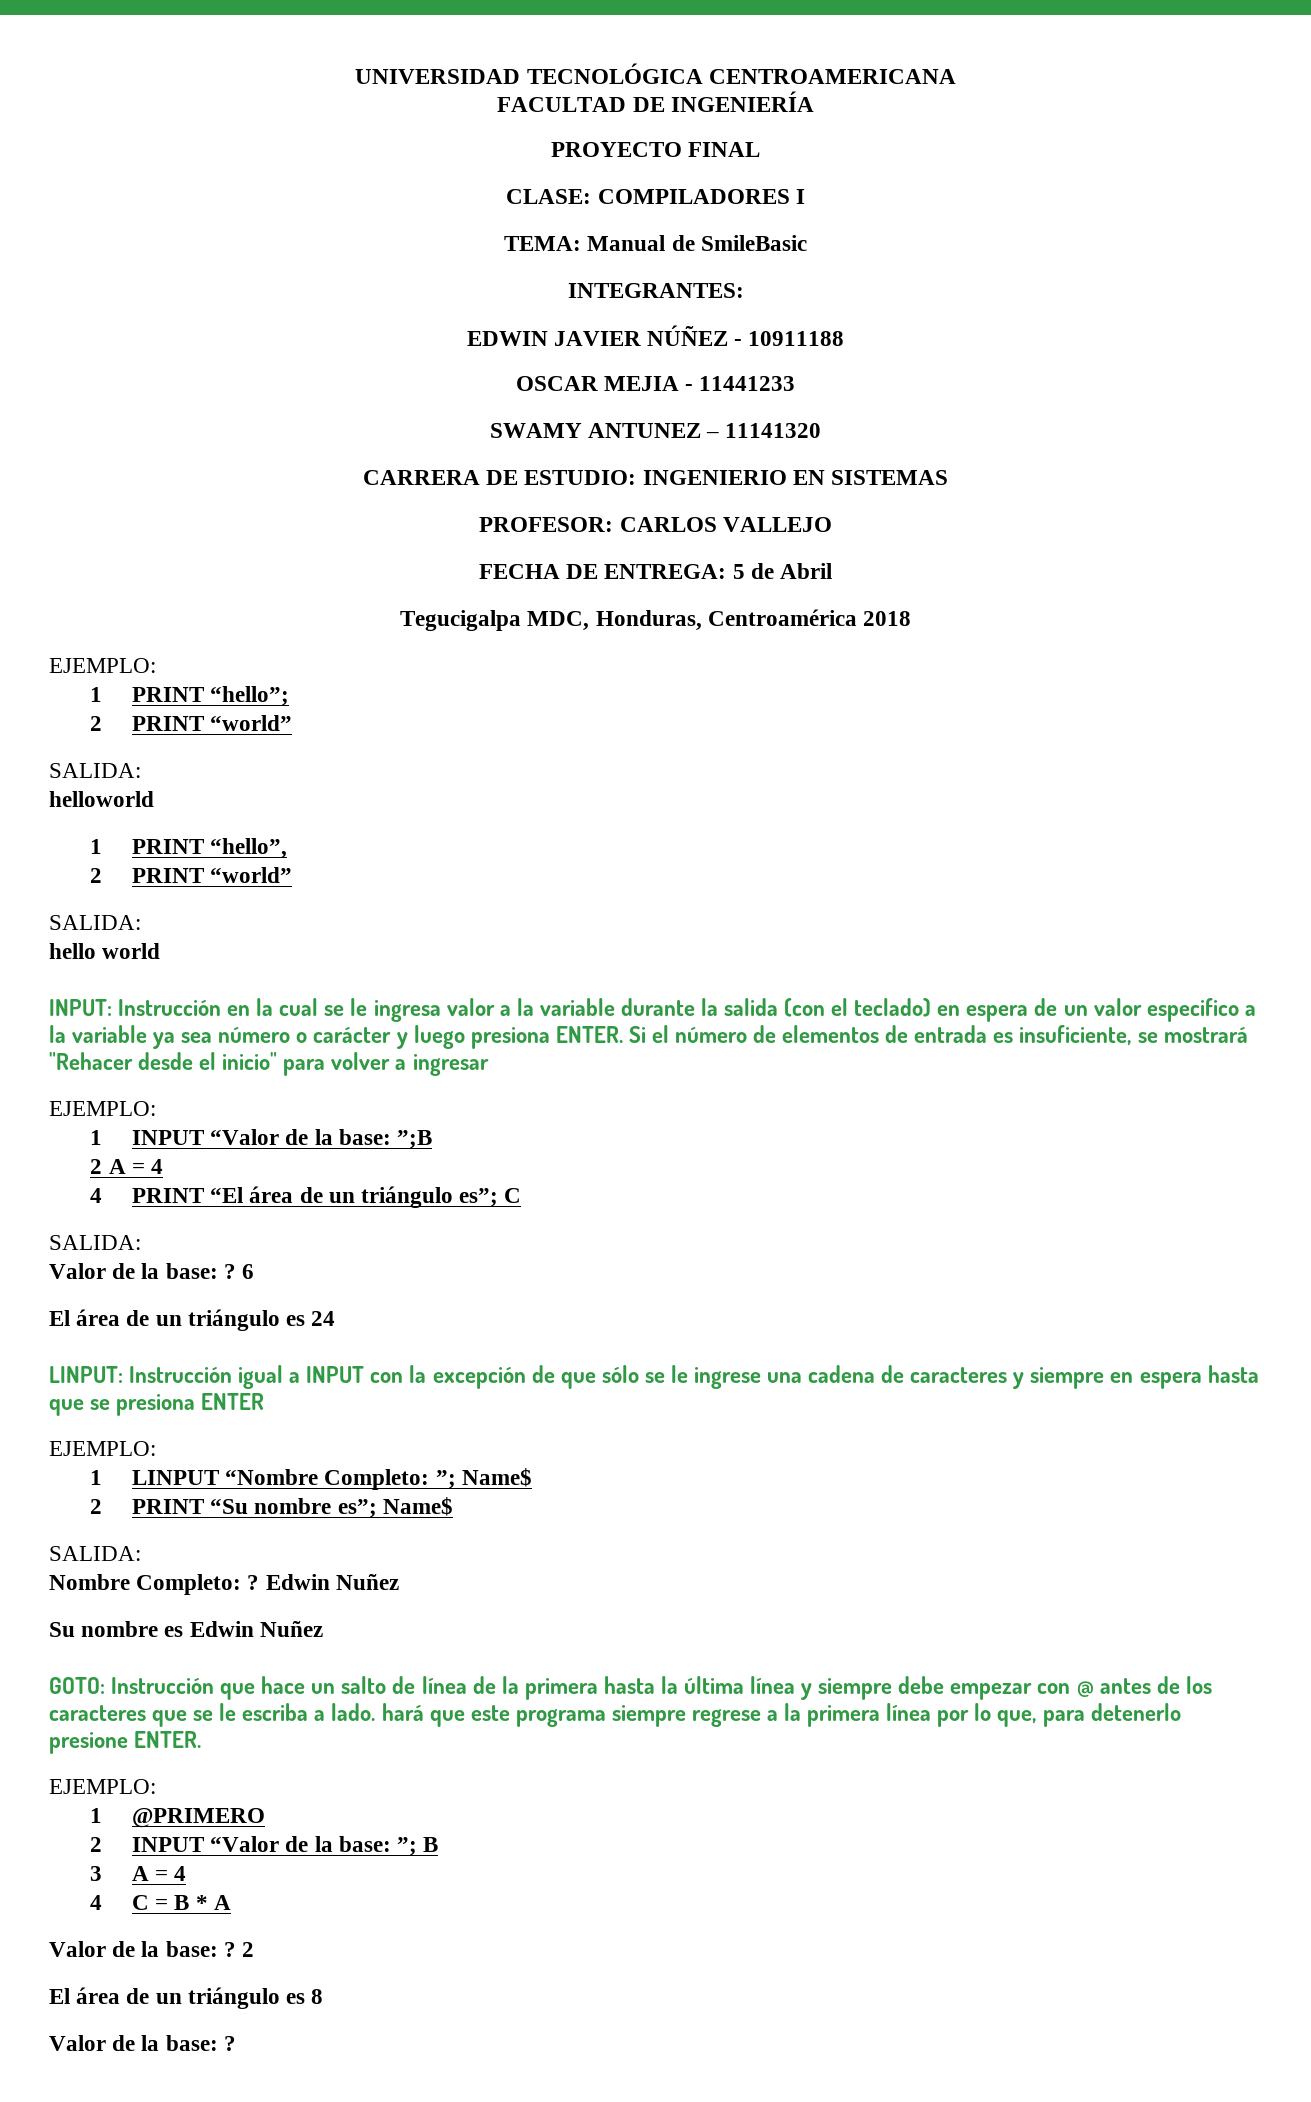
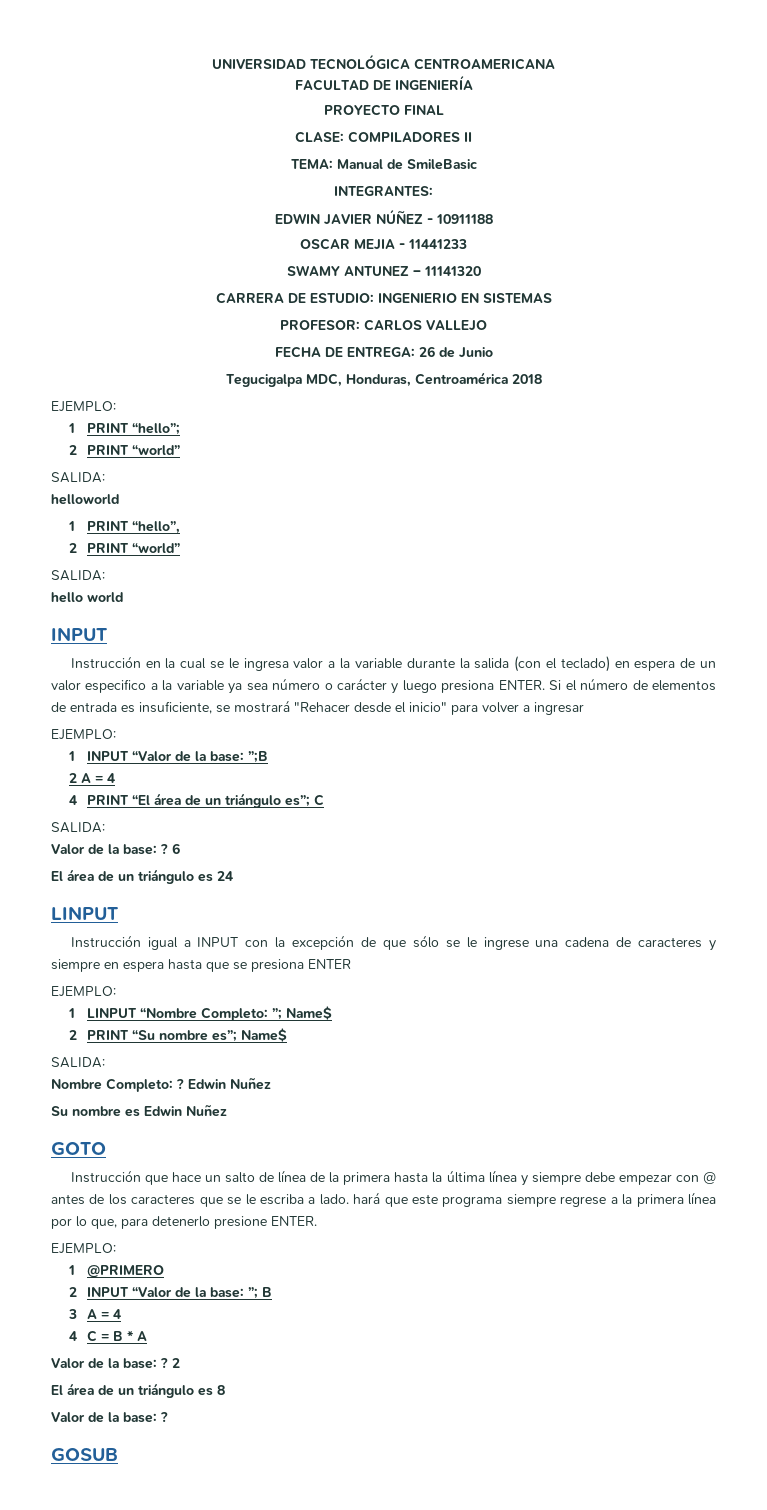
- CLASE: COMPILADORES I
+ CLASE: COMPILADORES II
- FECHA DE ENTREGA: 5 de Abril
+ FECHA DE ENTREGA: 26 de Junio
  hello world
- INPUT: Instrucción en la cual se le ingresa valor a la variable durante la salida (con el teclado) en espera de un valor especifico a la variable ya sea número o carácter y luego presiona ENTER.
+ INPUT
+ Instrucción en la cual se le ingresa valor a la variable durante la salida (con el teclado) en espera de un valor especifico a la variable ya sea número o carácter y luego presiona ENTER.
  El área de un triángulo es 24
- LINPUT: Instrucción igual a INPUT con la excepción de que sólo se le ingrese una cadena de caracteres y siempre en espera hasta que se presiona ENTER
+ LINPUT
+ Instrucción igual a INPUT con la excepción de que sólo se le ingrese una cadena de caracteres y siempre en espera hasta que se presiona ENTER
- GOTO: Instrucción que hace un salto de línea de la primera hasta la última línea y siempre debe empezar con @ antes de los caracteres que se le escriba a lado. hará que este programa siempre regrese a la primera línea por lo que, para detenerlo presione ENTER.
+ GOTO
+ Instrucción que hace un salto de línea de la primera hasta la última línea y siempre debe empezar con @ antes de los caracteres que se le escriba a lado. hará que este programa siempre regrese a la primera línea por lo que, para detenerlo presione ENTER.
+ GOSUB

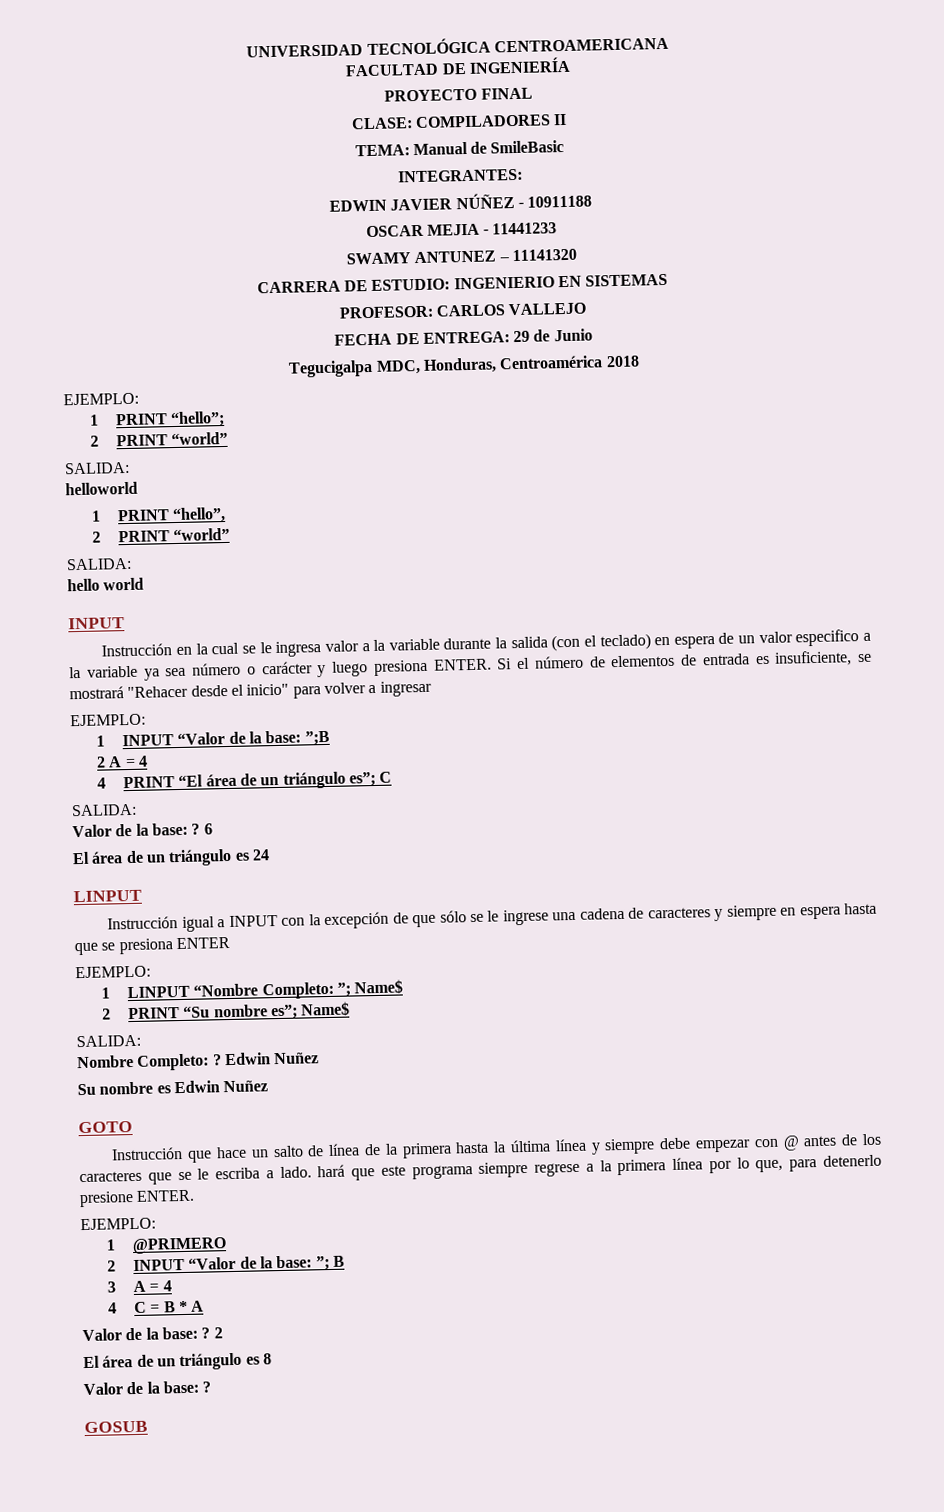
- FECHA DE ENTREGA: 26 de Junio
+ FECHA DE ENTREGA: 29 de Junio

